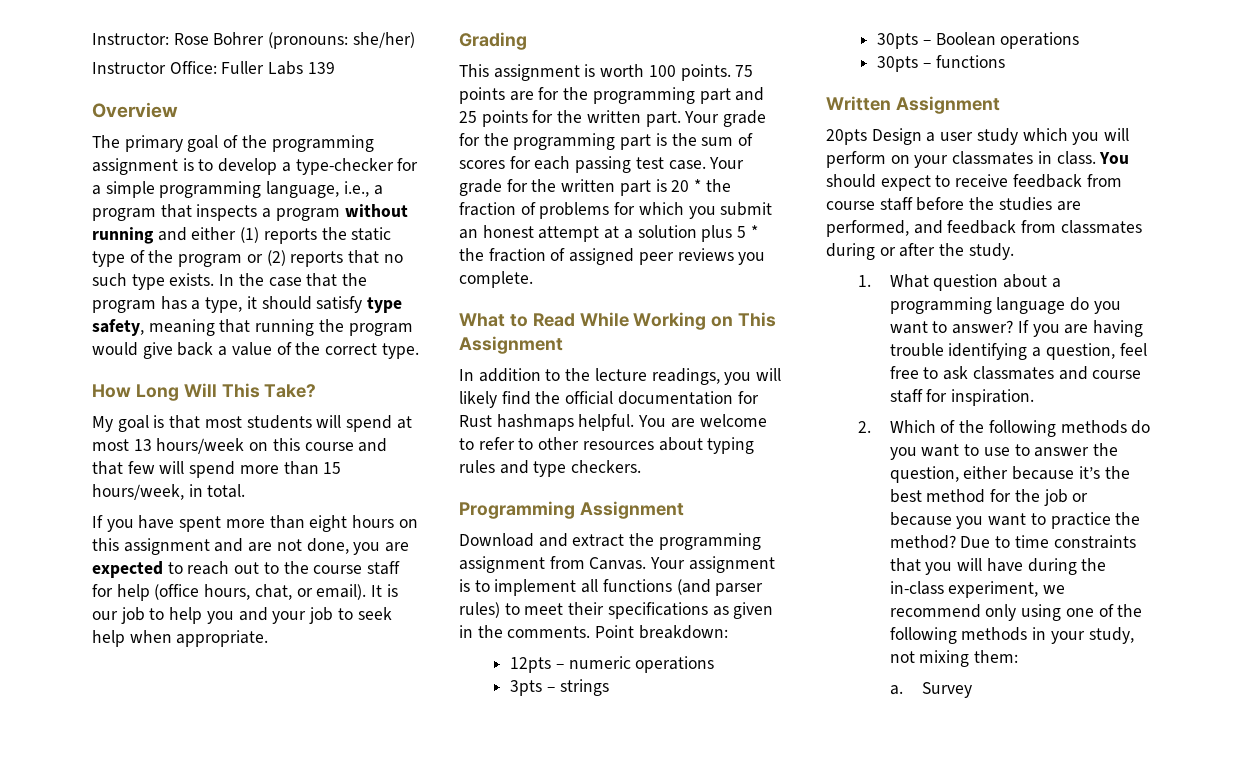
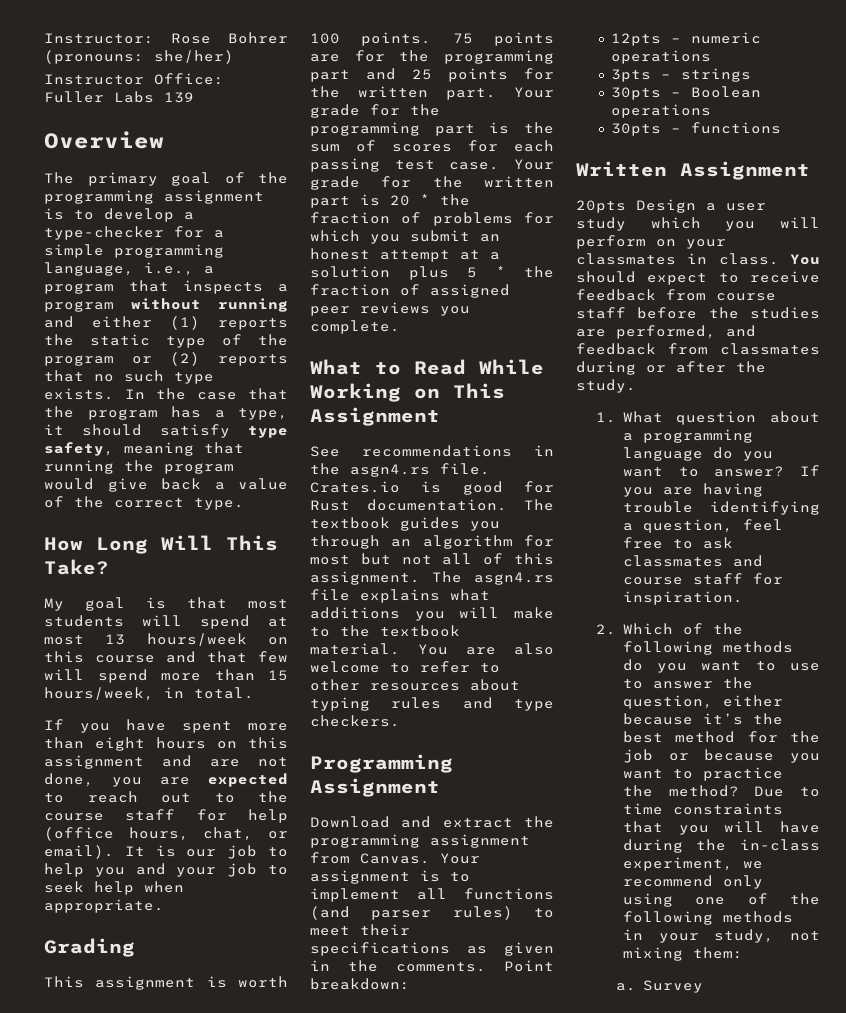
- In addition to the lecture readings, you will likely find the official documentation for Rust hashmaps helpful.
+ See recommendations in the asgn4.rs file. Crates.io is good for Rust documentation. The textbook guides you through an algorithm for most but not all of this assignment. The asgn4.rs file explains what additions you will make to the textbook material.
- You are welcome to refer to other resources about typing rules and type checkers.
+ You are also welcome to refer to other resources about typing rules and type checkers.

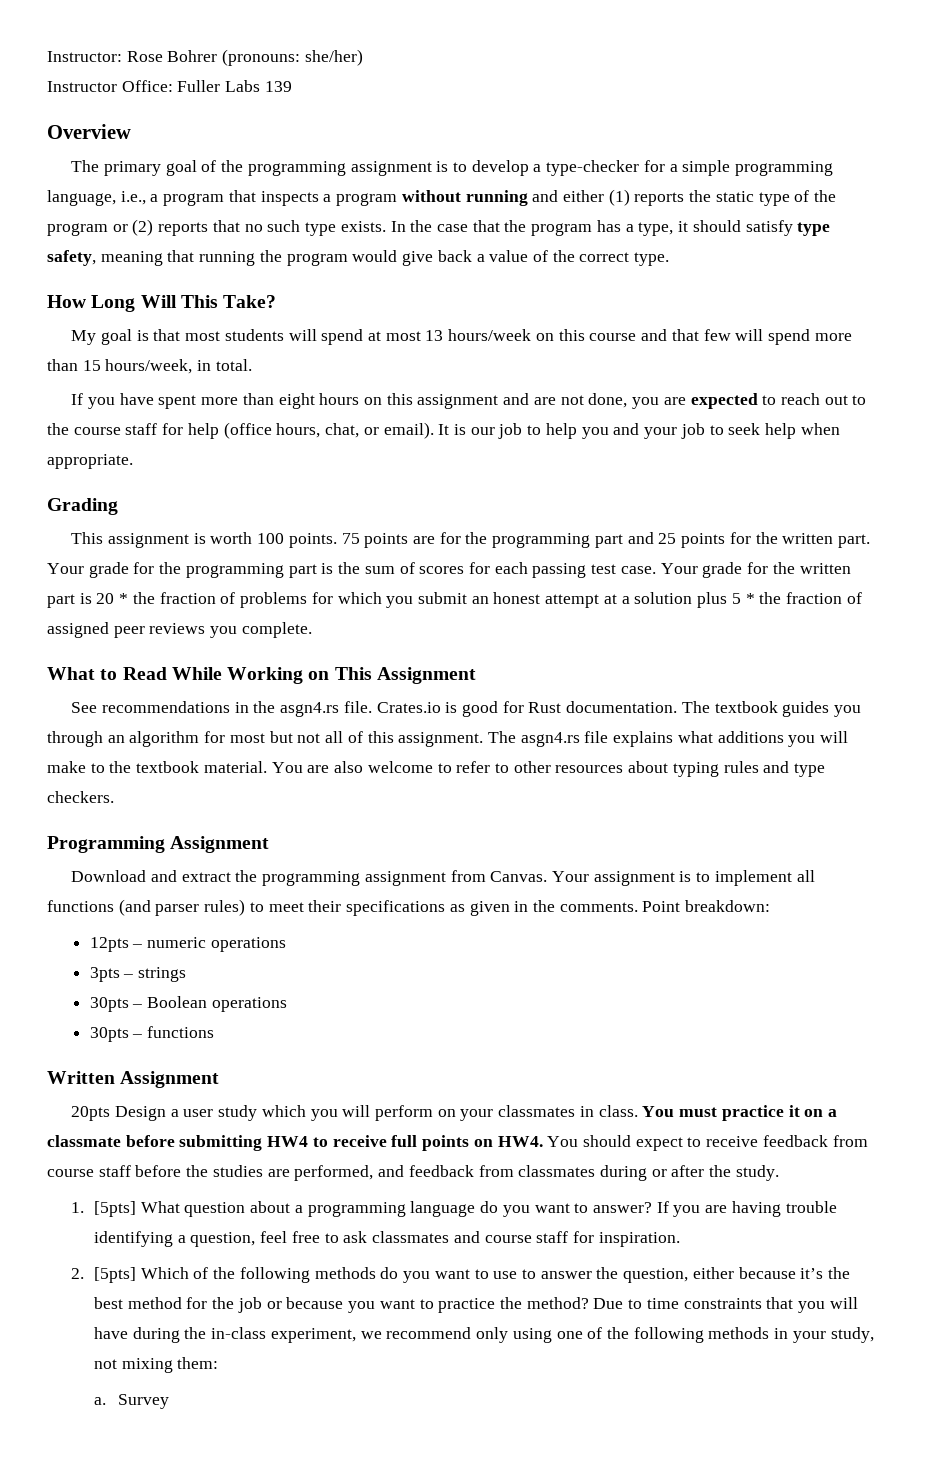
- You should expect to receive feedback from course staff before the studies are performed, and feedback from classmates during or after the study.
+ You must practice it on a classmate before submitting HW4 to receive full points on HW4. You should expect to receive feedback from course staff before the studies are performed, and feedback from classmates during or after the study.
- 1. What question about a programming language do you want to answer?
+ 1. [5pts] What question about a programming language do you want to answer?
- 2. Which of the following methods do you want to use to answer the question, either because it’s the best method for the job or because you want to practice the method?
+ 2. [5pts] Which of the following methods do you want to use to answer the question, either because it’s the best method for the job or because you want to practice the method?

